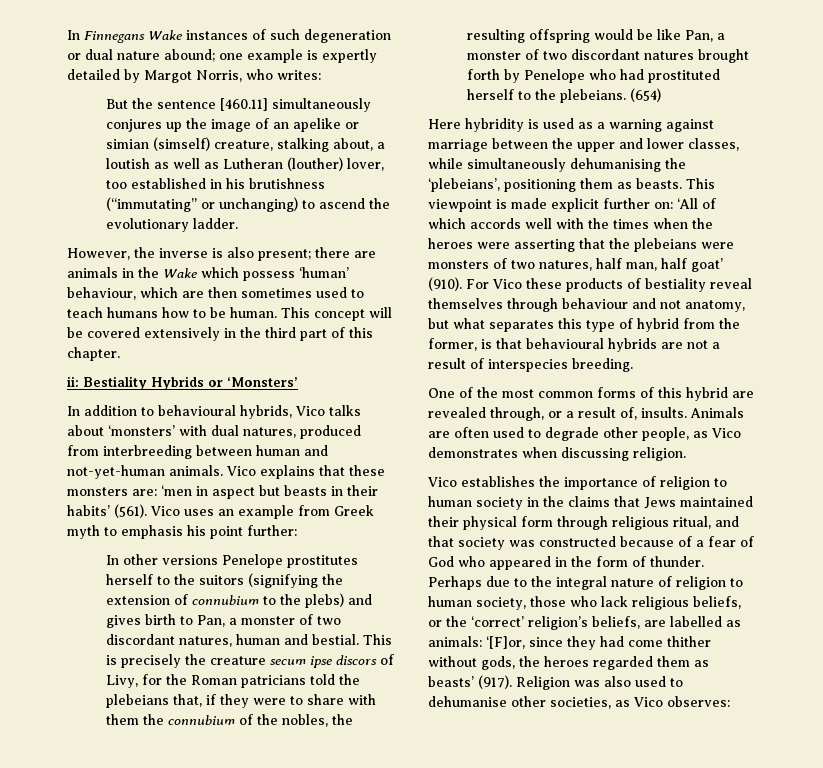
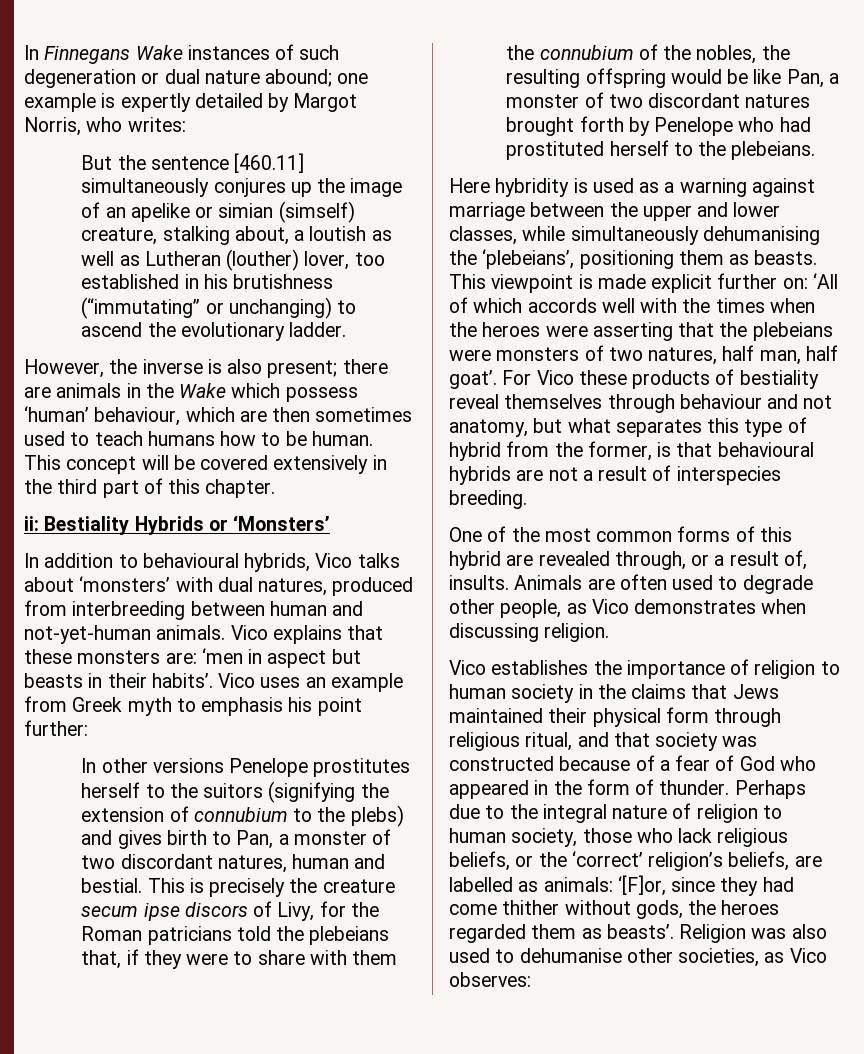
- Vico explains that these monsters are: ‘men in aspect but beasts in their habits’ (561).
+ Vico explains that these monsters are: ‘men in aspect but beasts in their habits’.
- (654)
- This viewpoint is made explicit further on: ‘All of which accords well with the times when the heroes were asserting that the plebeians were monsters of two natures, half man, half goat’ (910).
+ This viewpoint is made explicit further on: ‘All of which accords well with the times when the heroes were asserting that the plebeians were monsters of two natures, half man, half goat’.
- Perhaps due to the integral nature of religion to human society, those who lack religious beliefs, or the ‘correct’ religion’s beliefs, are labelled as animals: ‘[F]or, since they had come thither without gods, the heroes regarded them as beasts’ (917).
+ Perhaps due to the integral nature of religion to human society, those who lack religious beliefs, or the ‘correct’ religion’s beliefs, are labelled as animals: ‘[F]or, since they had come thither without gods, the heroes regarded them as beasts’.

